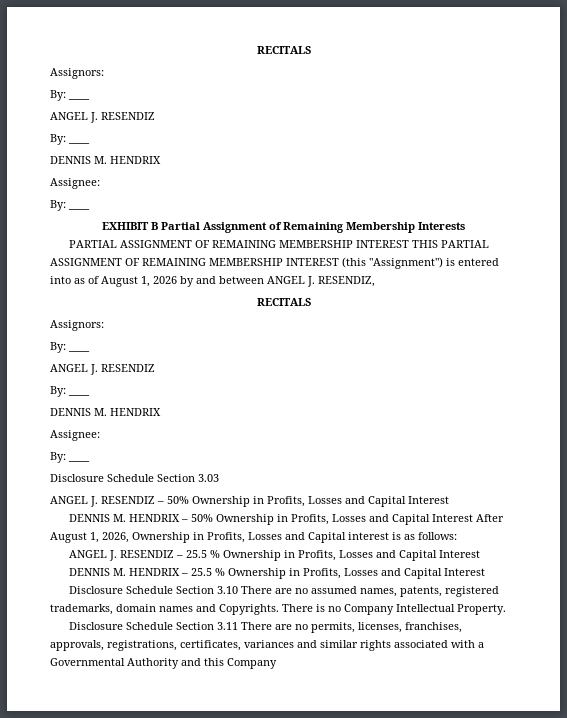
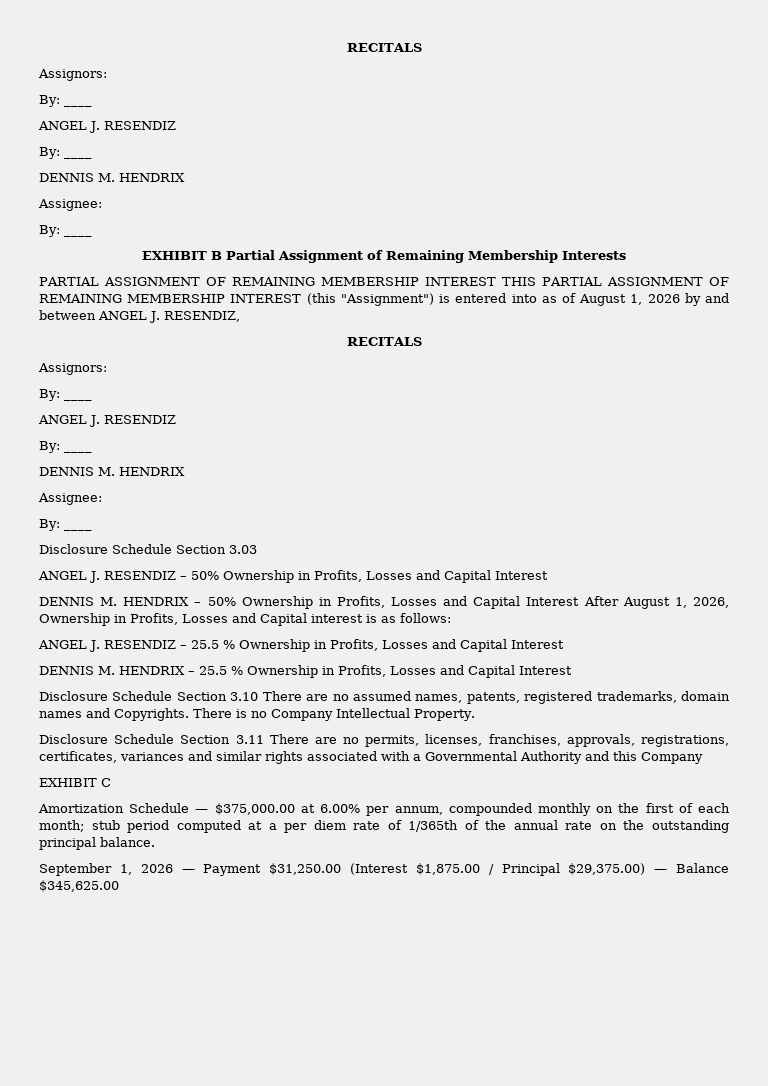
+ EXHIBIT C
+ Amortization Schedule — $375,000.00 at 6.00% per annum, compounded monthly on the first of each month; stub period computed at a per diem rate of 1/365th of the annual rate on the outstanding principal balance.
+ September 1, 2026 — Payment $31,250.00 (Interest $1,875.00 / Principal $29,375.00) — Balance $345,625.00

